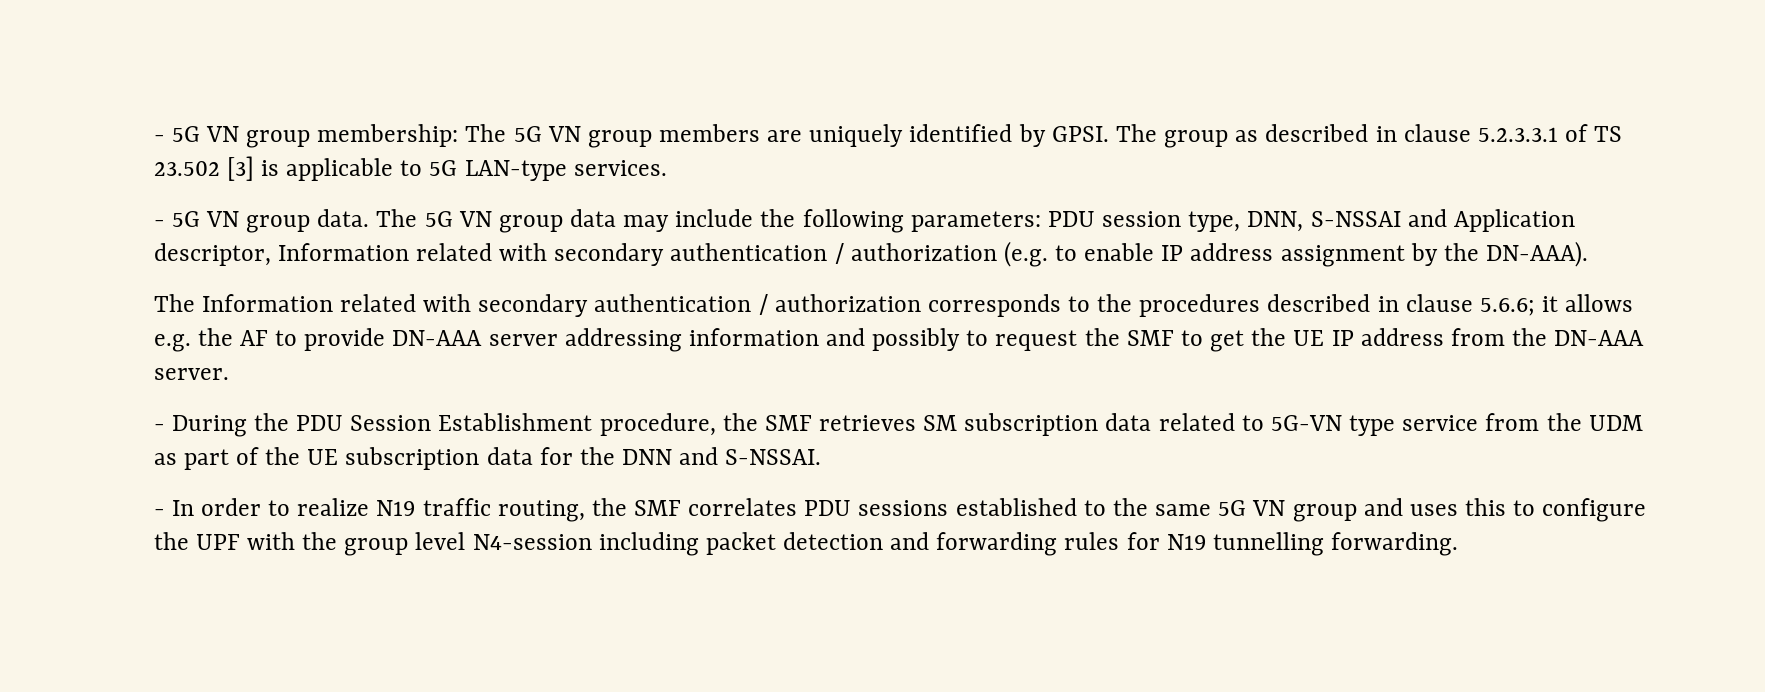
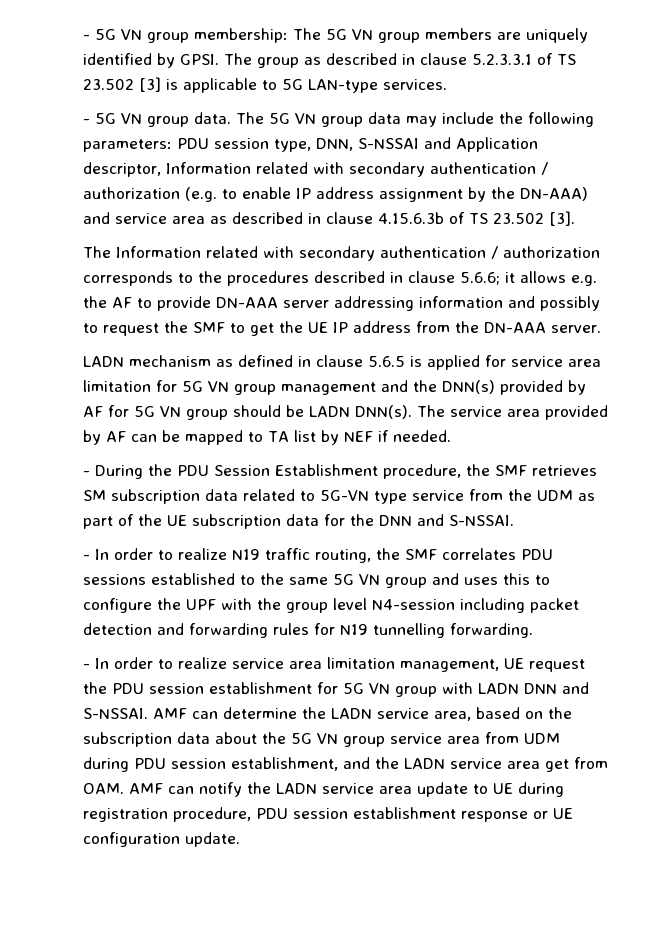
- The 5G VN group data may include the following parameters: PDU session type, DNN, S-NSSAI and Application descriptor, Information related with secondary authentication / authorization (e.g. to enable IP address assignment by the DN-AAA).
+ The 5G VN group data may include the following parameters: PDU session type, DNN, S-NSSAI and Application descriptor, Information related with secondary authentication / authorization (e.g. to enable IP address assignment by the DN-AAA) and service area as described in clause 4.15.6.3b of TS 23.502 [3].
+ LADN mechanism as defined in clause 5.6.5 is applied for service area limitation for 5G VN group management and the DNN(s) provided by AF for 5G VN group should be LADN DNN(s). The service area provided by AF can be mapped to TA list by NEF if needed.
+ - In order to realize service area limitation management, UE request the PDU session establishment for 5G VN group with LADN DNN and S-NSSAI. AMF can determine the LADN service area, based on the subscription data about the 5G VN group service area from UDM during PDU session establishment, and the LADN service area get from OAM. AMF can notify the LADN service area update to UE during registration procedure, PDU session establishment response or UE configuration update.

